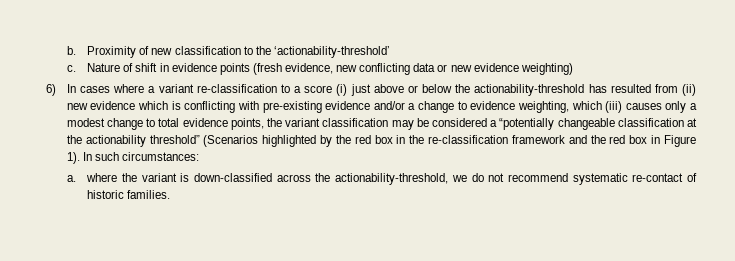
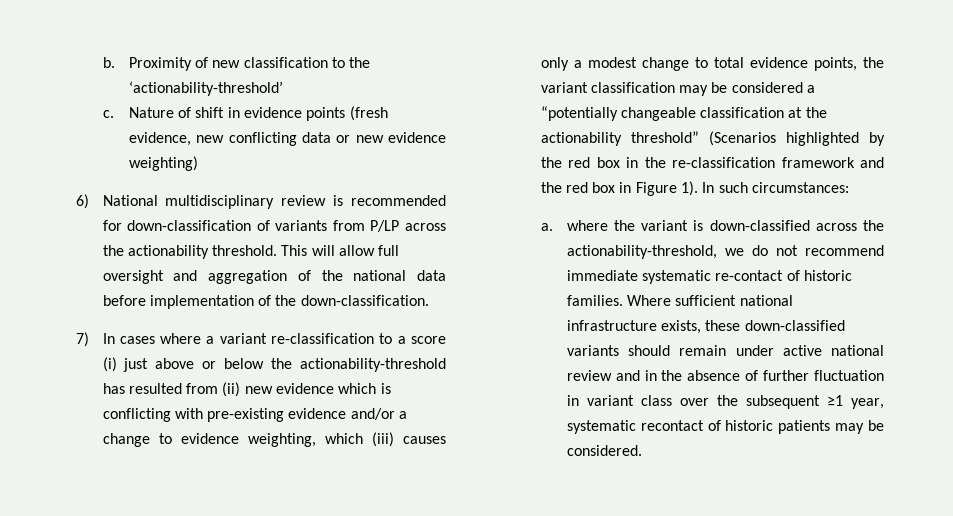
- 6) In cases where a variant re-classification to a score (i) just above or below the actionability-threshold has resulted from (ii) new evidence which is conflicting with pre-existing evidence and/or a change to evidence weighting, which (iii) causes only a modest change to total evidence points, the variant classification may be considered a “potentially changeable classification at the actionability threshold” (Scenarios highlighted by the red box in the re-classification framework and the red box in Figure 1).
+ 6) National multidisciplinary review is recommended for down-classification of variants from P/LP across the actionability threshold. This will allow full oversight and aggregation of the national data before implementation of the down-classification.
+ 7) In cases where a variant re-classification to a score (i) just above or below the actionability-threshold has resulted from (ii) new evidence which is conflicting with pre-existing evidence and/or a change to evidence weighting, which (iii) causes only a modest change to total evidence points, the variant classification may be considered a “potentially changeable classification at the actionability threshold” (Scenarios highlighted by the red box in the re-classification framework and the red box in Figure 1).
- a. where the variant is down-classified across the actionability-threshold, we do not recommend systematic re-contact of historic families.
+ a. where the variant is down-classified across the actionability-threshold, we do not recommend immediate systematic re-contact of historic families.
+ Where sufficient national infrastructure exists, these down-classified variants should remain under active national review and in the absence of further fluctuation in variant class over the subsequent ≥1 year, systematic recontact of historic patients may be considered.

